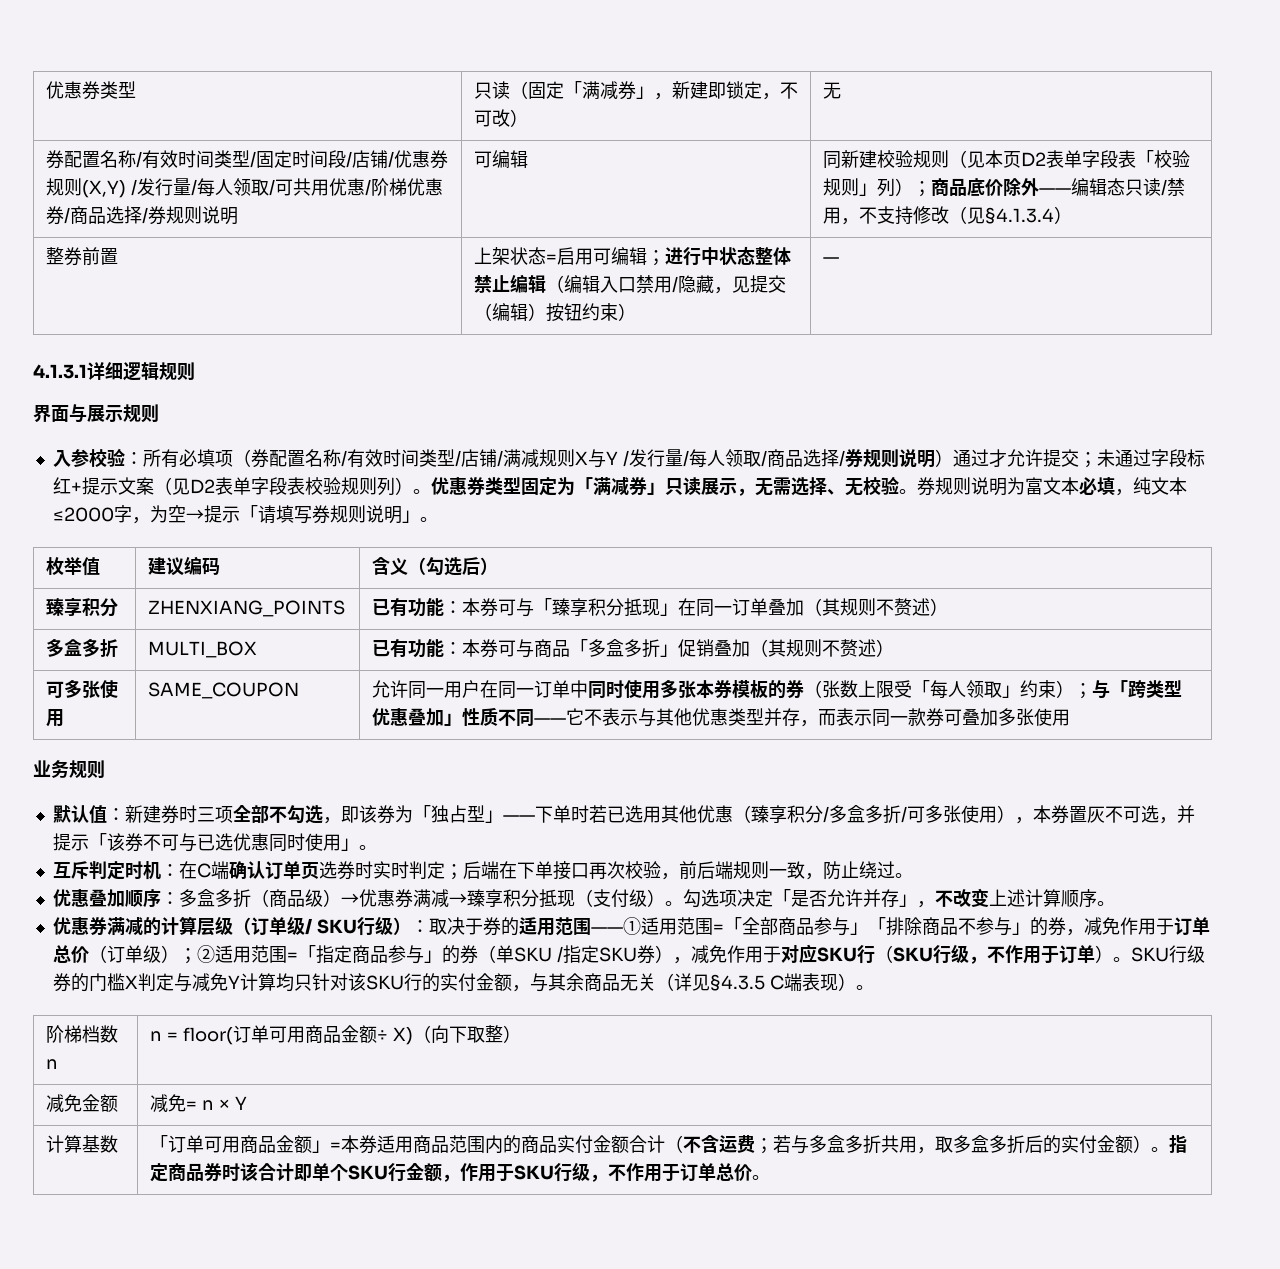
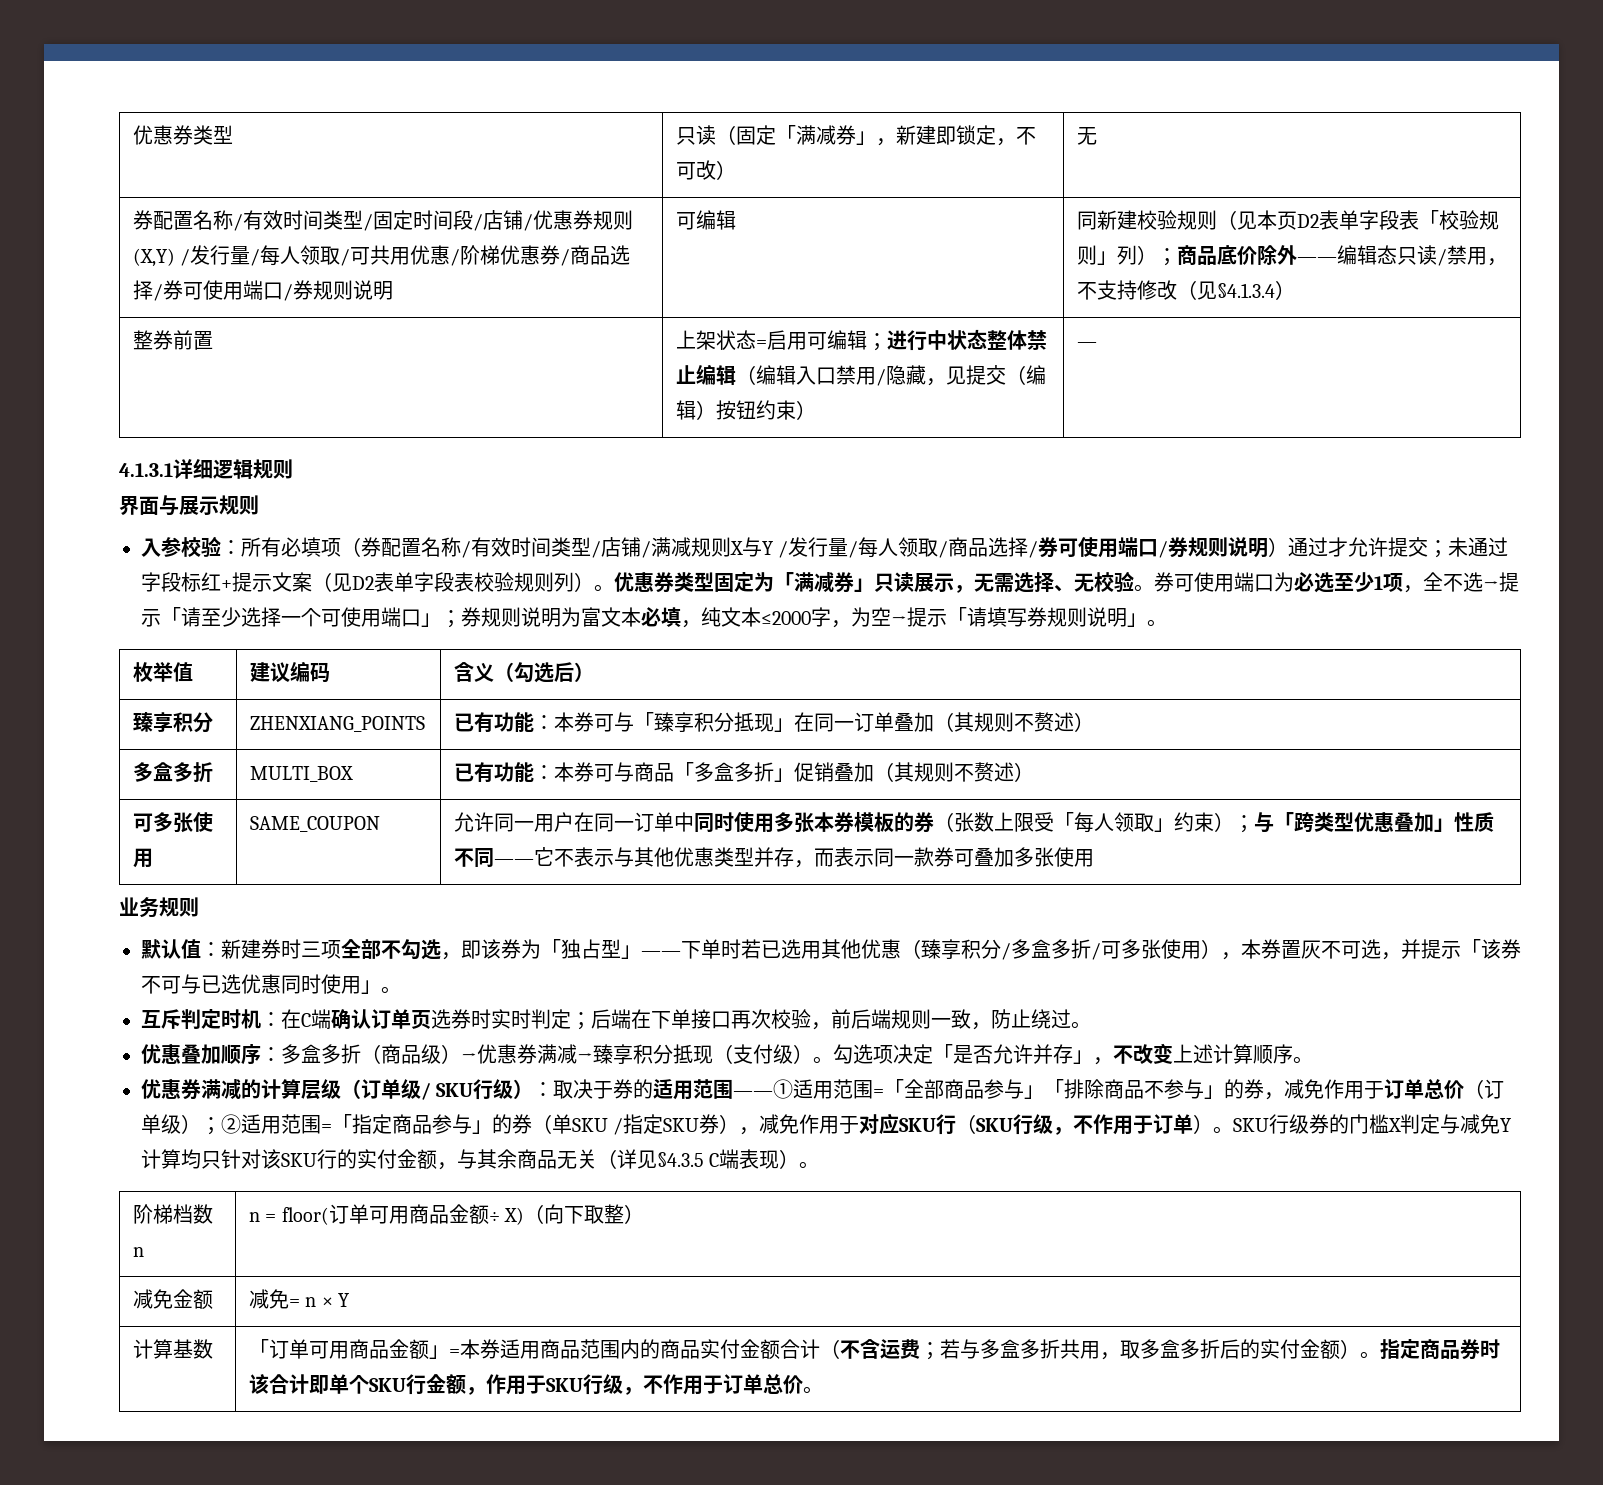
- 券配置名称/有效时间类型/固定时间段/店铺/优惠券规则(X,Y) /发行量/每人领取/可共用优惠/阶梯优惠券/商品选择/券规则说明
+ 券配置名称/有效时间类型/固定时间段/店铺/优惠券规则(X,Y) /发行量/每人领取/可共用优惠/阶梯优惠券/商品选择/券可使用端口/券规则说明
- 入参校验：所有必填项（券配置名称/有效时间类型/店铺/满减规则X与Y /发行量/每人领取/商品选择/券规则说明）通过才允许提交；未通过字段标红+提示文案（见D2表单字段表校验规则列）。
+ 入参校验：所有必填项（券配置名称/有效时间类型/店铺/满减规则X与Y /发行量/每人领取/商品选择/券可使用端口/券规则说明）通过才允许提交；未通过字段标红+提示文案（见D2表单字段表校验规则列）。
- 券规则说明为富文本必填，纯文本≤2000字，为空→提示「请填写券规则说明」。
+ 券可使用端口为必选至少1项，全不选→提示「请至少选择一个可使用端口」；券规则说明为富文本必填，纯文本≤2000字，为空→提示「请填写券规则说明」。

